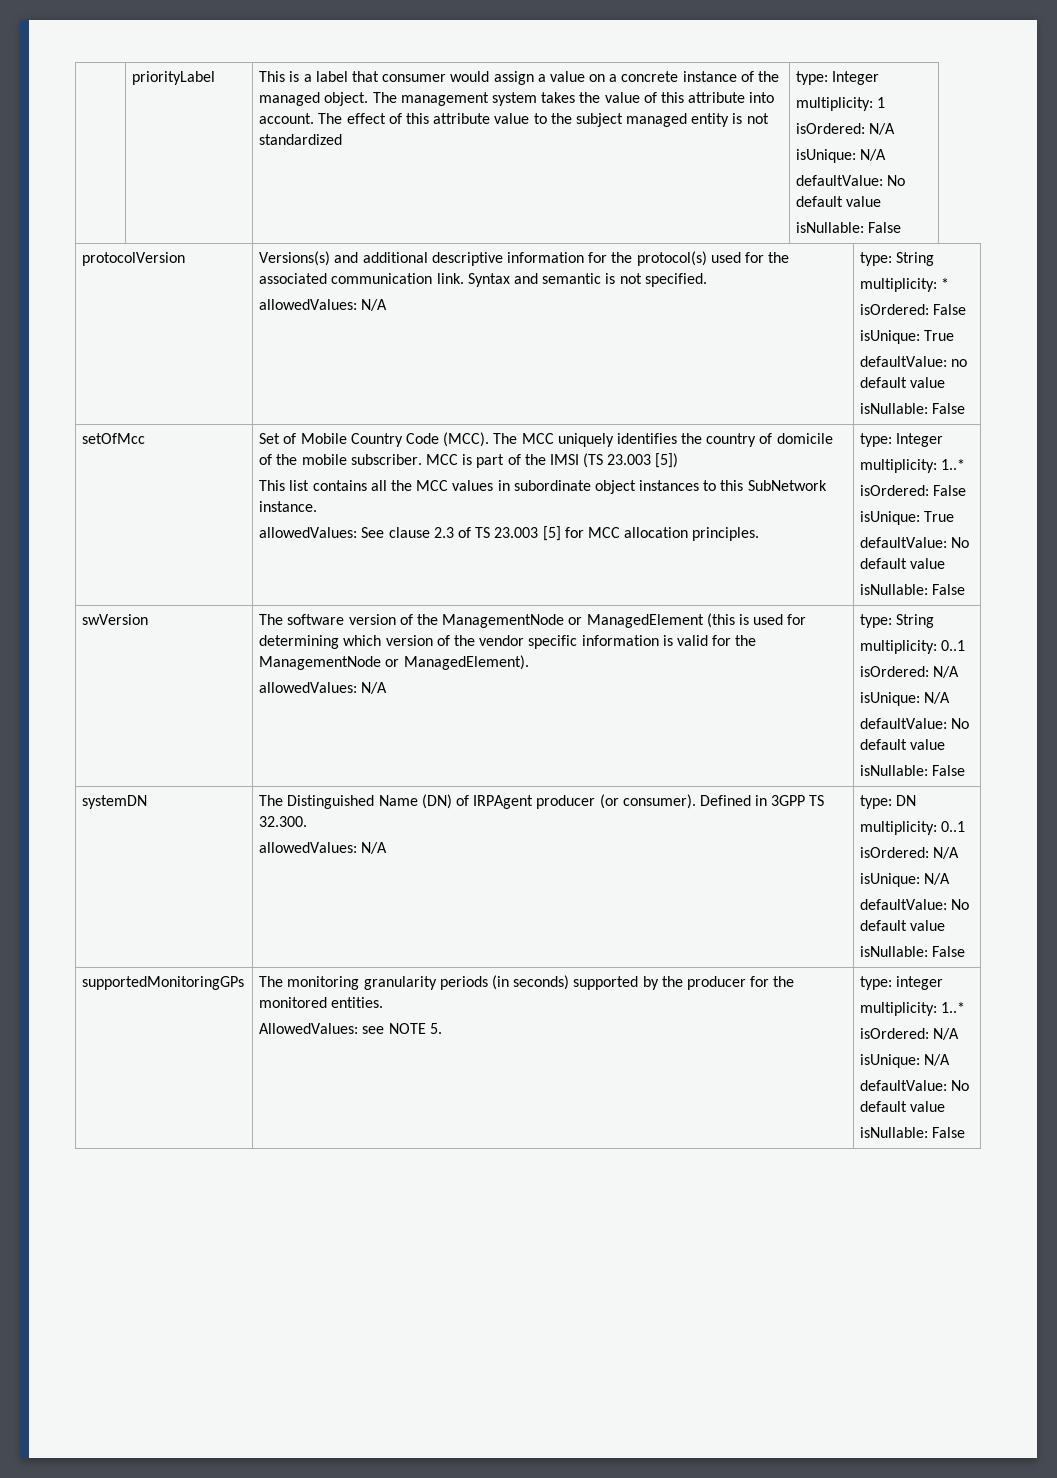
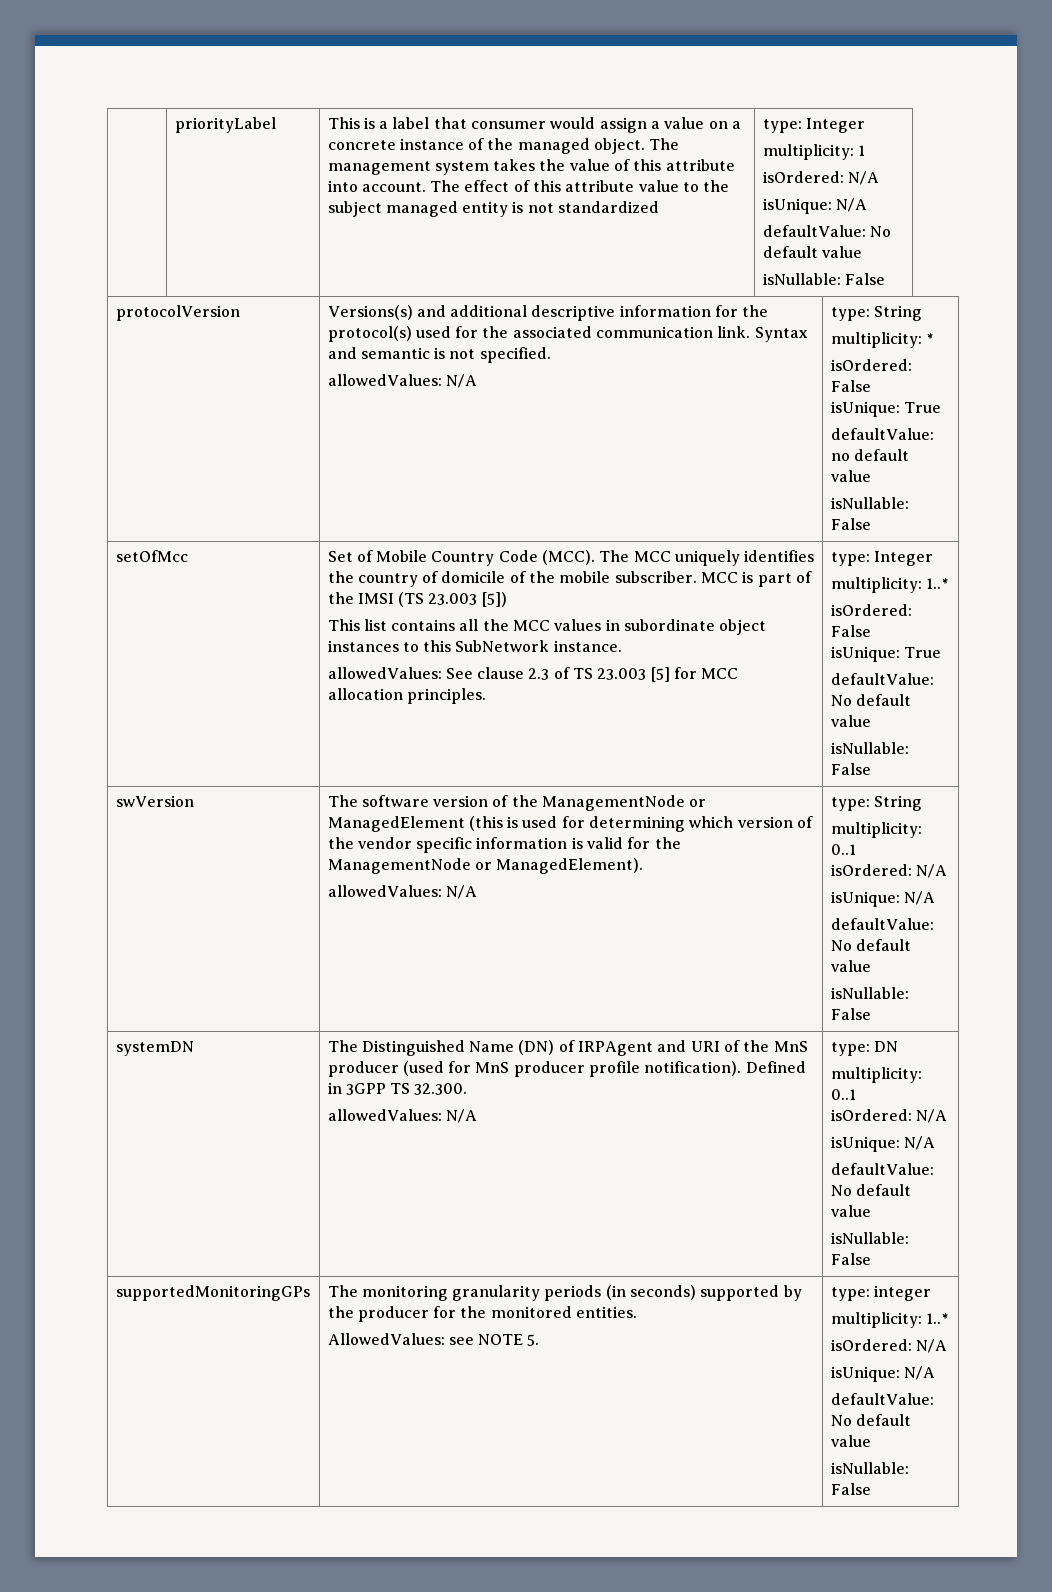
- systemDN | The Distinguished Name (DN) of IRPAgent producer (or consumer). Defined in 3GPP TS 32.300.
+ systemDN | The Distinguished Name (DN) of IRPAgent and URI of the MnS producer (used for MnS producer profile notification). Defined in 3GPP TS 32.300.

